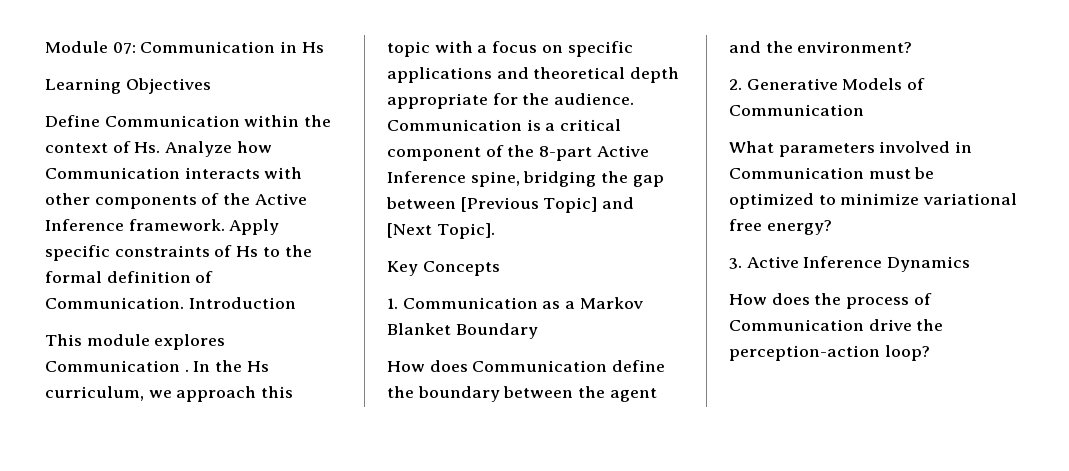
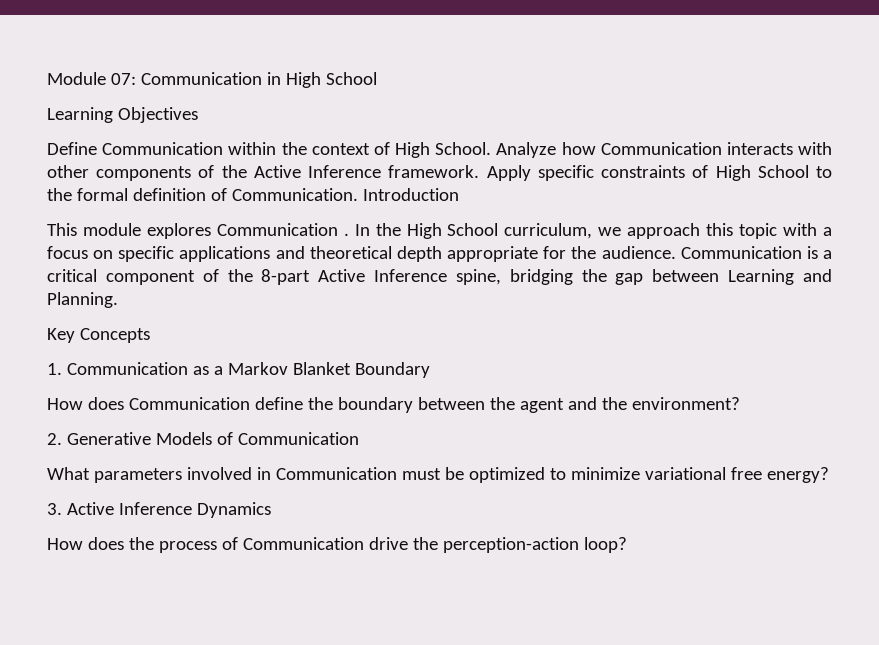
- Module 07: Communication in Hs
+ Module 07: Communication in High School
- Define Communication within the context of Hs. Analyze how Communication interacts with other components of the Active Inference framework.
+ Define Communication within the context of High School. Analyze how Communication interacts with other components of the Active Inference framework.
- Apply specific constraints of Hs to the formal definition of Communication.
+ Apply specific constraints of High School to the formal definition of Communication.
- In the Hs curriculum, we approach this topic with a focus on specific applications and theoretical depth appropriate for the audience.
+ In the High School curriculum, we approach this topic with a focus on specific applications and theoretical depth appropriate for the audience.
- Communication is a critical component of the 8-part Active Inference spine, bridging the gap between [Previous Topic] and [Next Topic].
+ Communication is a critical component of the 8-part Active Inference spine, bridging the gap between Learning and Planning.

